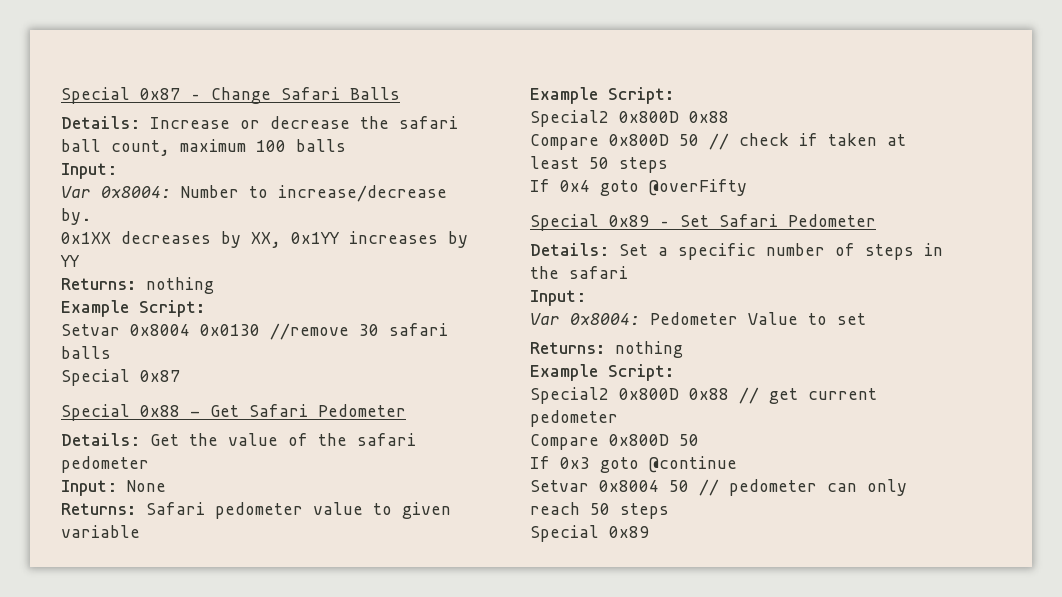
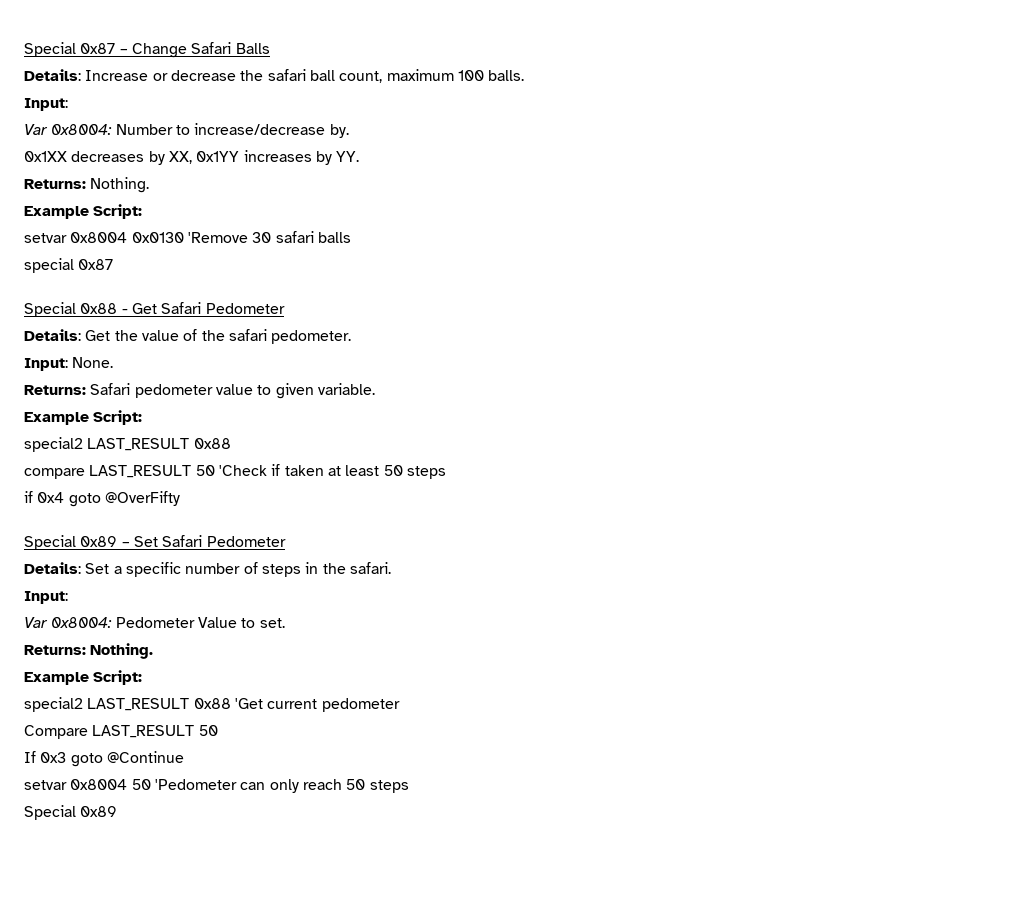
- Details: Increase or decrease the safari ball count, maximum 100 balls
+ Details: Increase or decrease the safari ball count, maximum 100 balls.
- 0x1XX decreases by XX, 0x1YY increases by YY
- Returns: nothing
+ 0x1XX decreases by XX, 0x1YY increases by YY.
+ Returns: Nothing.
  Example Script:
- Setvar 0x8004 0x0130 //remove 30 safari balls
- Special 0x87
+ setvar 0x8004 0x0130 'Remove 30 safari balls
+ special 0x87
- Details: Get the value of the safari pedometer
- Input: None
+ Details: Get the value of the safari pedometer.
+ Input: None.
- Returns: Safari pedometer value to given variable
+ Returns: Safari pedometer value to given variable.
  Example Script:
- Special2 0x800D 0x88
- Compare 0x800D 50 // check if taken at least 50 steps
+ special2 LAST_RESULT 0x88
+ compare LAST_RESULT 50 'Check if taken at least 50 steps
- If 0x4 goto @overFifty
+ if 0x4 goto @OverFifty
- Details: Set a specific number of steps in the safari
+ Details: Set a specific number of steps in the safari.
- Var 0x8004: Pedometer Value to set
- Returns: nothing
+ Var 0x8004: Pedometer Value to set.
+ Returns: Nothing.
  Example Script:
- Special2 0x800D 0x88 // get current pedometer
- Compare 0x800D 50
+ special2 LAST_RESULT 0x88 'Get current pedometer
+ Compare LAST_RESULT 50
- If 0x3 goto @continue
- Setvar 0x8004 50 // pedometer can only reach 50 steps
+ If 0x3 goto @Continue
+ setvar 0x8004 50 'Pedometer can only reach 50 steps

